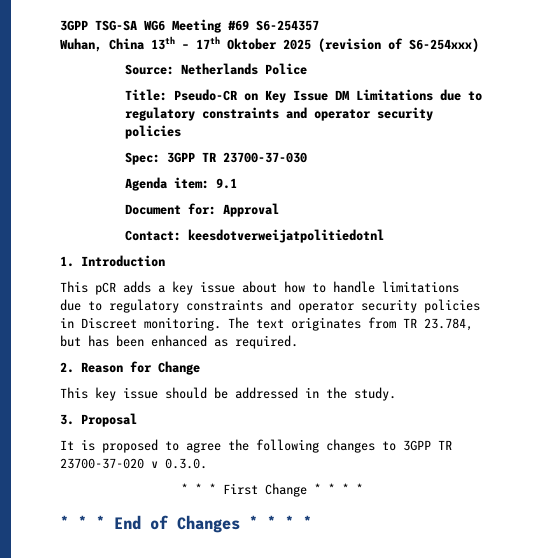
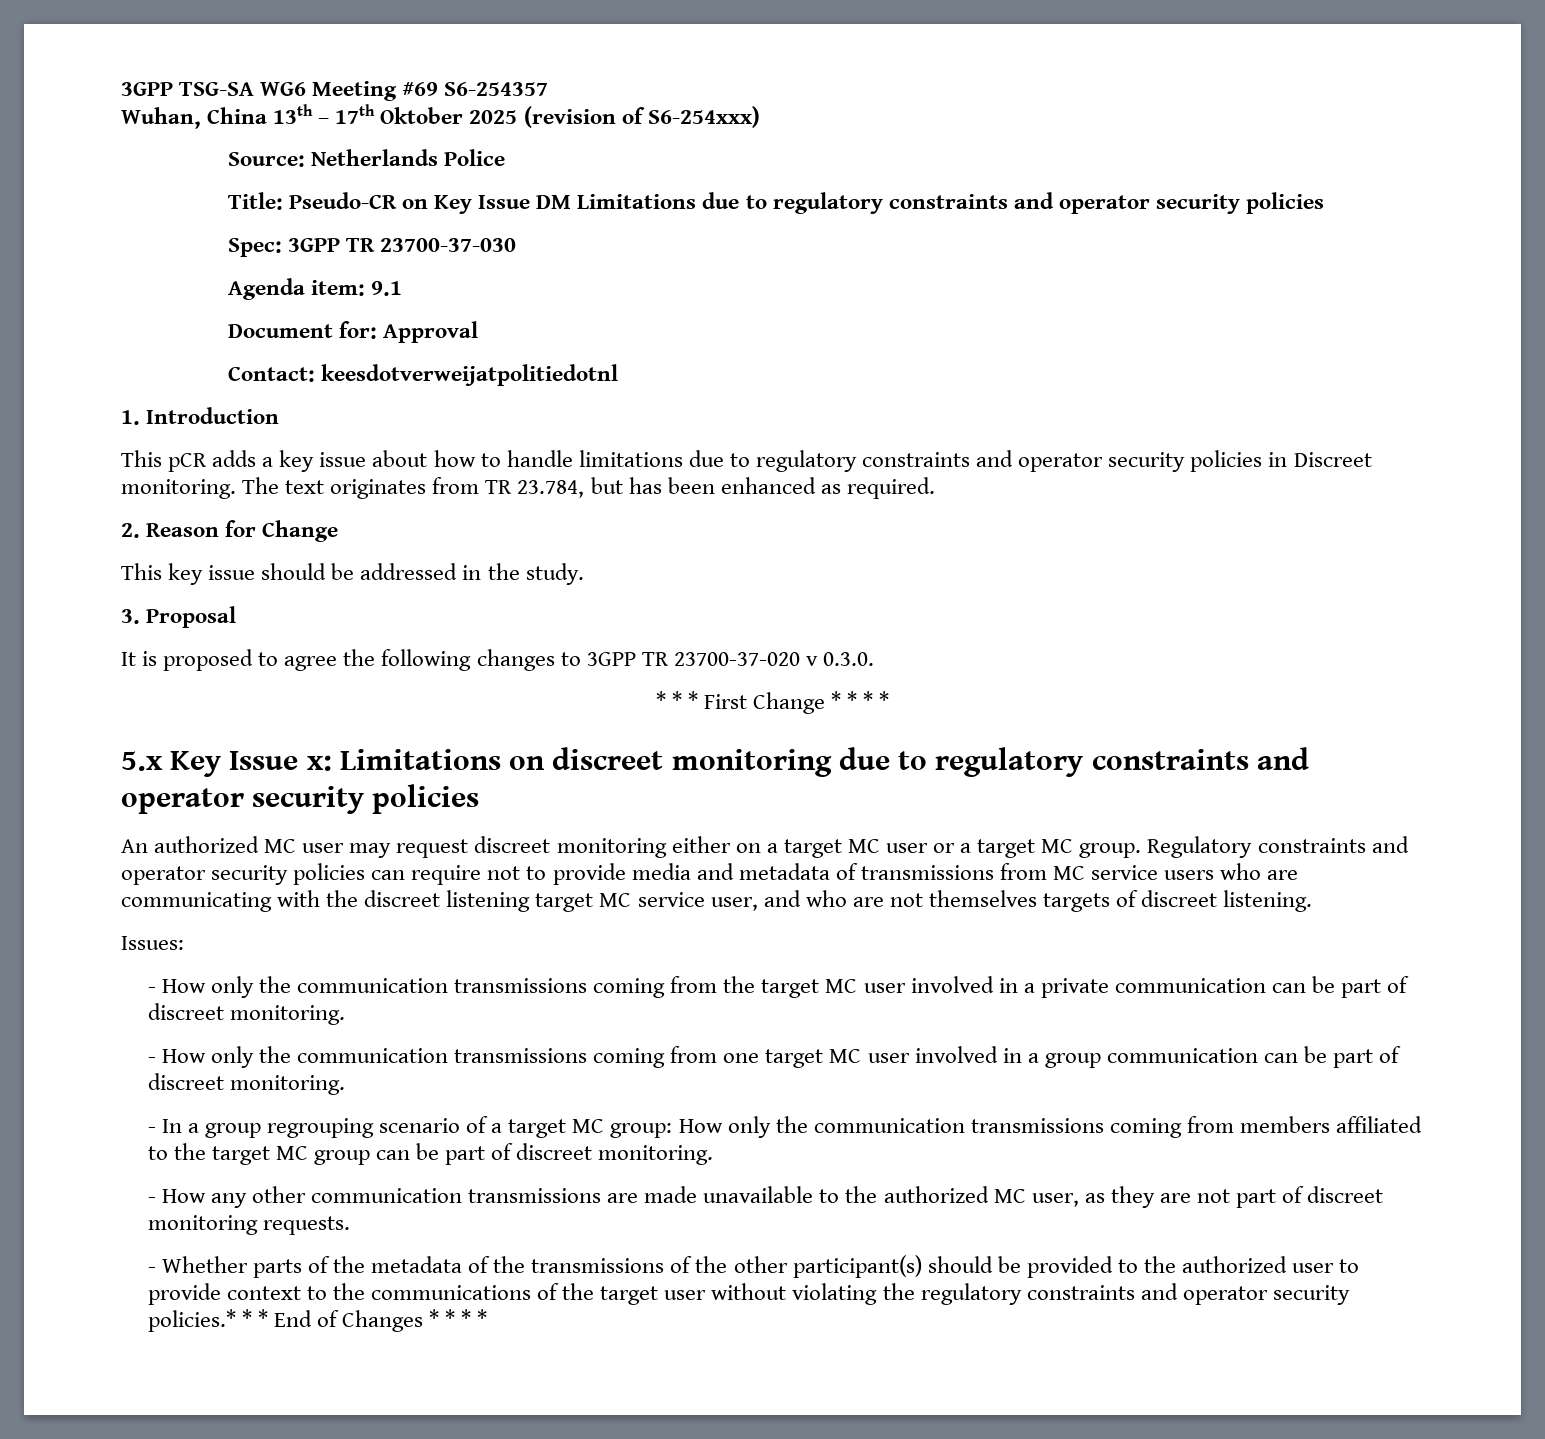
- * * * End of Changes * * * *
+ 5.x Key Issue x: Limitations on discreet monitoring due to regulatory constraints and operator security policies
+ An authorized MC user may request discreet monitoring either on a target MC user or a target MC group. Regulatory constraints and operator security policies can require not to provide media and metadata of transmissions from MC service users who are communicating with the discreet listening target MC service user, and who are not themselves targets of discreet listening.
+ Issues:
+ - How only the communication transmissions coming from the target MC user involved in a private communication can be part of discreet monitoring.
+ - How only the communication transmissions coming from one target MC user involved in a group communication can be part of discreet monitoring.
+ - In a group regrouping scenario of a target MC group: How only the communication transmissions coming from members affiliated to the target MC group can be part of discreet monitoring.
+ - How any other communication transmissions are made unavailable to the authorized MC user, as they are not part of discreet monitoring requests.
+ - Whether parts of the metadata of the transmissions of the other participant(s) should be provided to the authorized user to provide context to the communications of the target user without violating the regulatory constraints and operator security policies.* * * End of Changes * * * *

